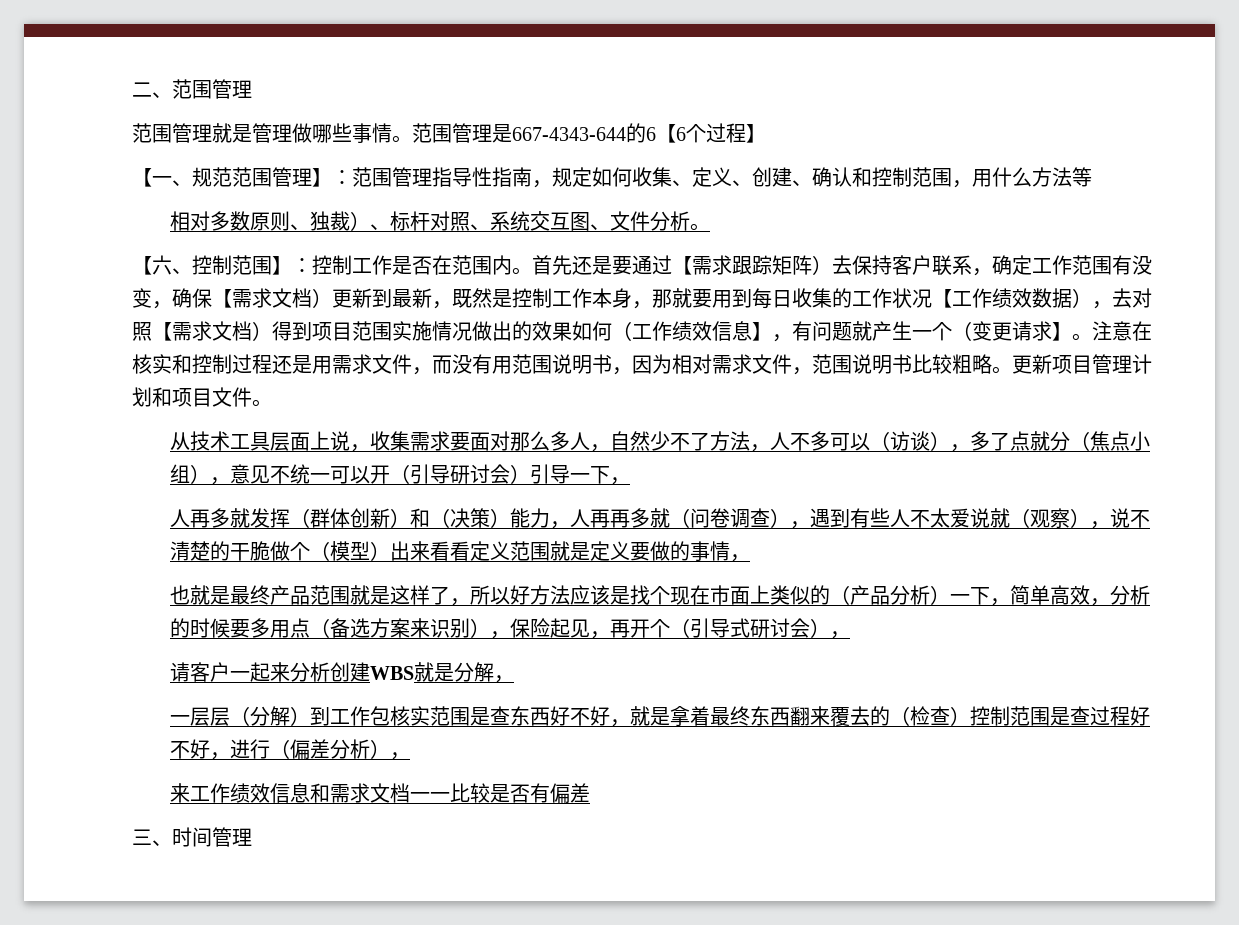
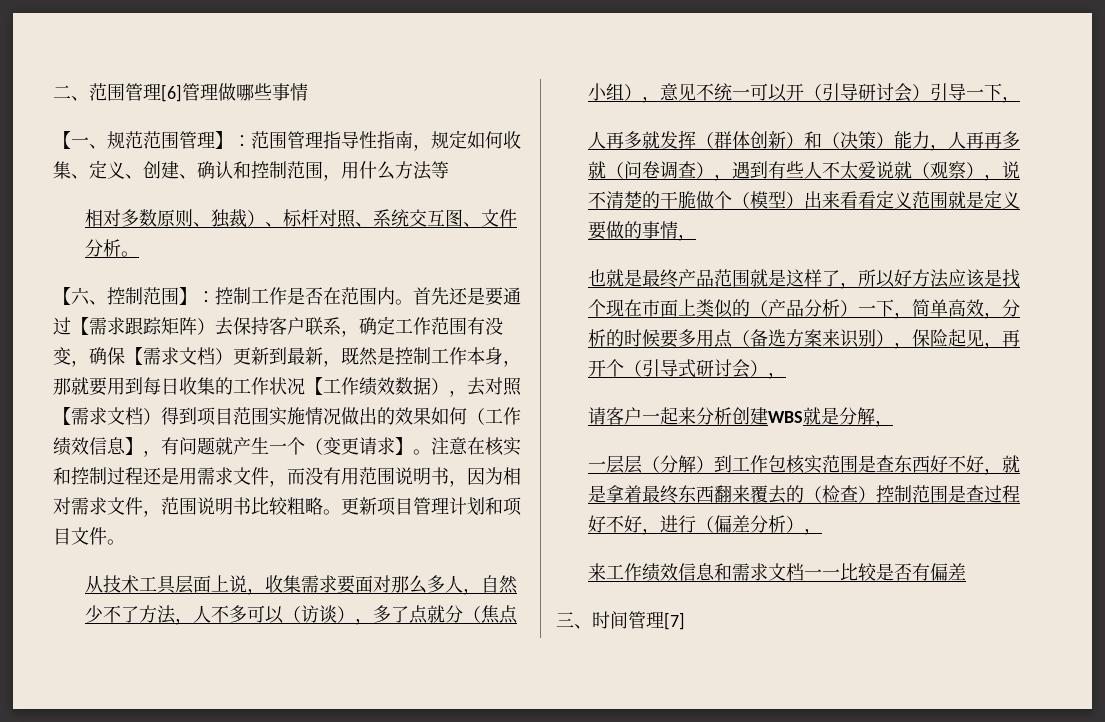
- 二、范围管理
- 范围管理就是管理做哪些事情。范围管理是667-4343-644的6【6个过程】
+ 二、范围管理[6]管理做哪些事情
- 三、时间管理
+ 三、时间管理[7]

